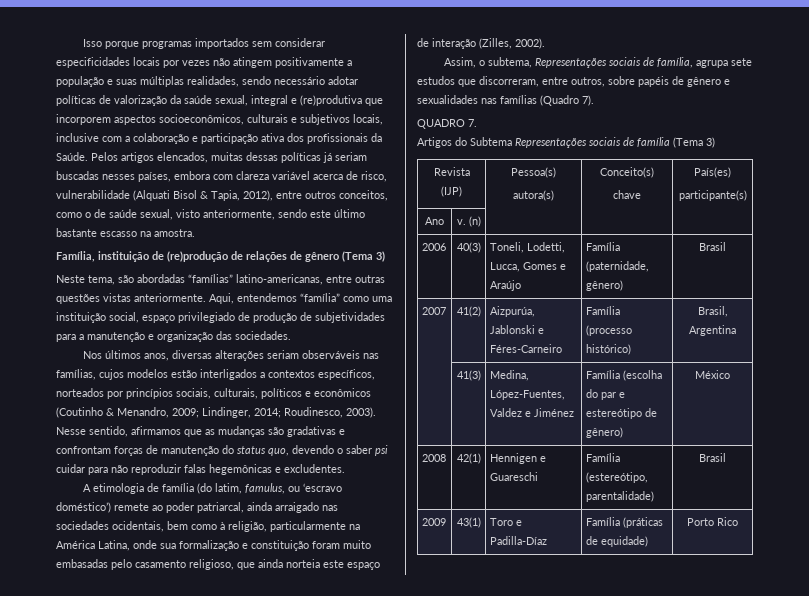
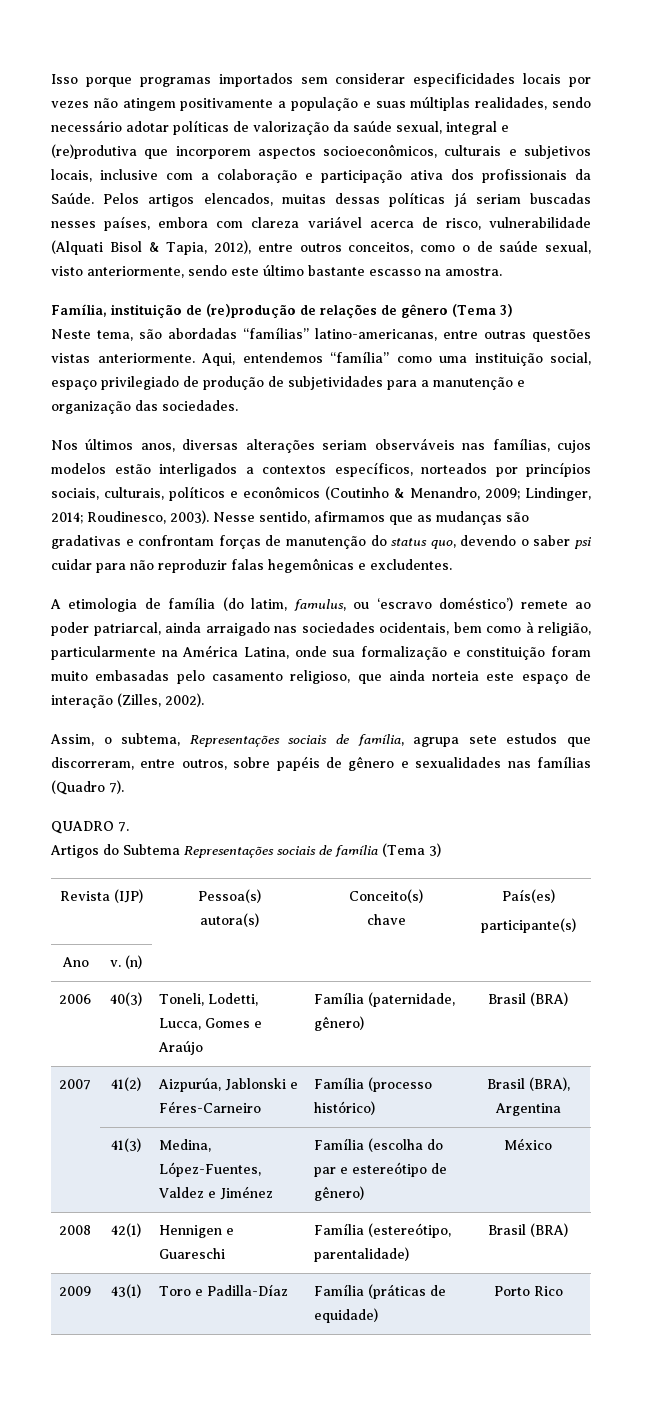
- 2006 | 40(3) | Toneli, Lodetti, Lucca, Gomes e Araújo | Família (paternidade, gênero) | Brasil
+ 2006 | 40(3) | Toneli, Lodetti, Lucca, Gomes e Araújo | Família (paternidade, gênero) | Brasil (BRA)
- 2007 | 41(2) | Aizpurúa, Jablonski e Féres-Carneiro | Família (processo histórico) | Brasil, Argentina
+ 2007 | 41(2) | Aizpurúa, Jablonski e Féres-Carneiro | Família (processo histórico) | Brasil (BRA), Argentina
- 2008 | 42(1) | Hennigen e Guareschi | Família (estereótipo, parentalidade) | Brasil
+ 2008 | 42(1) | Hennigen e Guareschi | Família (estereótipo, parentalidade) | Brasil (BRA)

